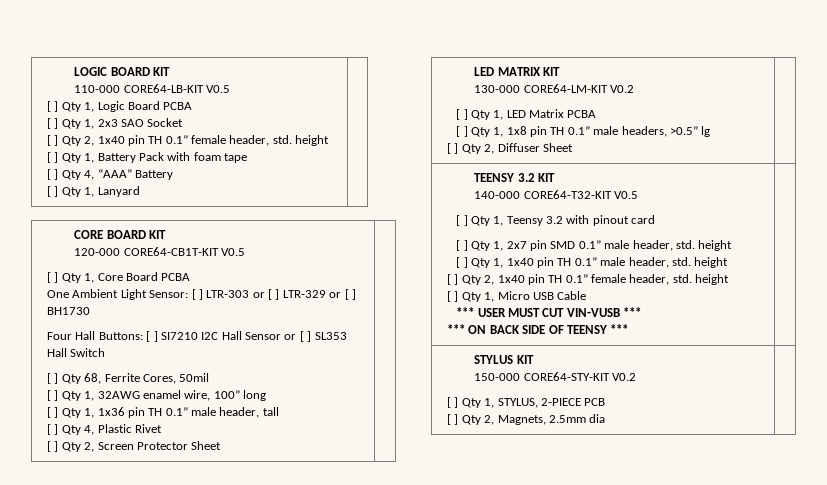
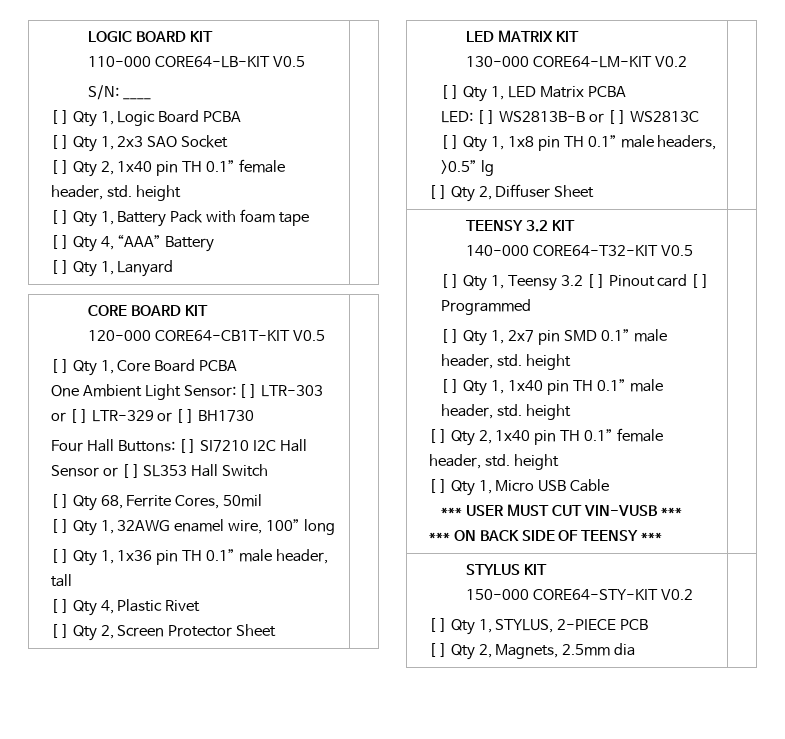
+ S/N: ____
  LED MATRIX KIT
  130-000 CORE64-LM-KIT V0.2
  [ ] Qty 1, LED Matrix PCBA
+ LED: [ ] WS2813B-B or [ ] WS2813C
- [ ] Qty 1, Teensy 3.2 with pinout card
+ [ ] Qty 1, Teensy 3.2 [ ] Pinout card [ ] Programmed

